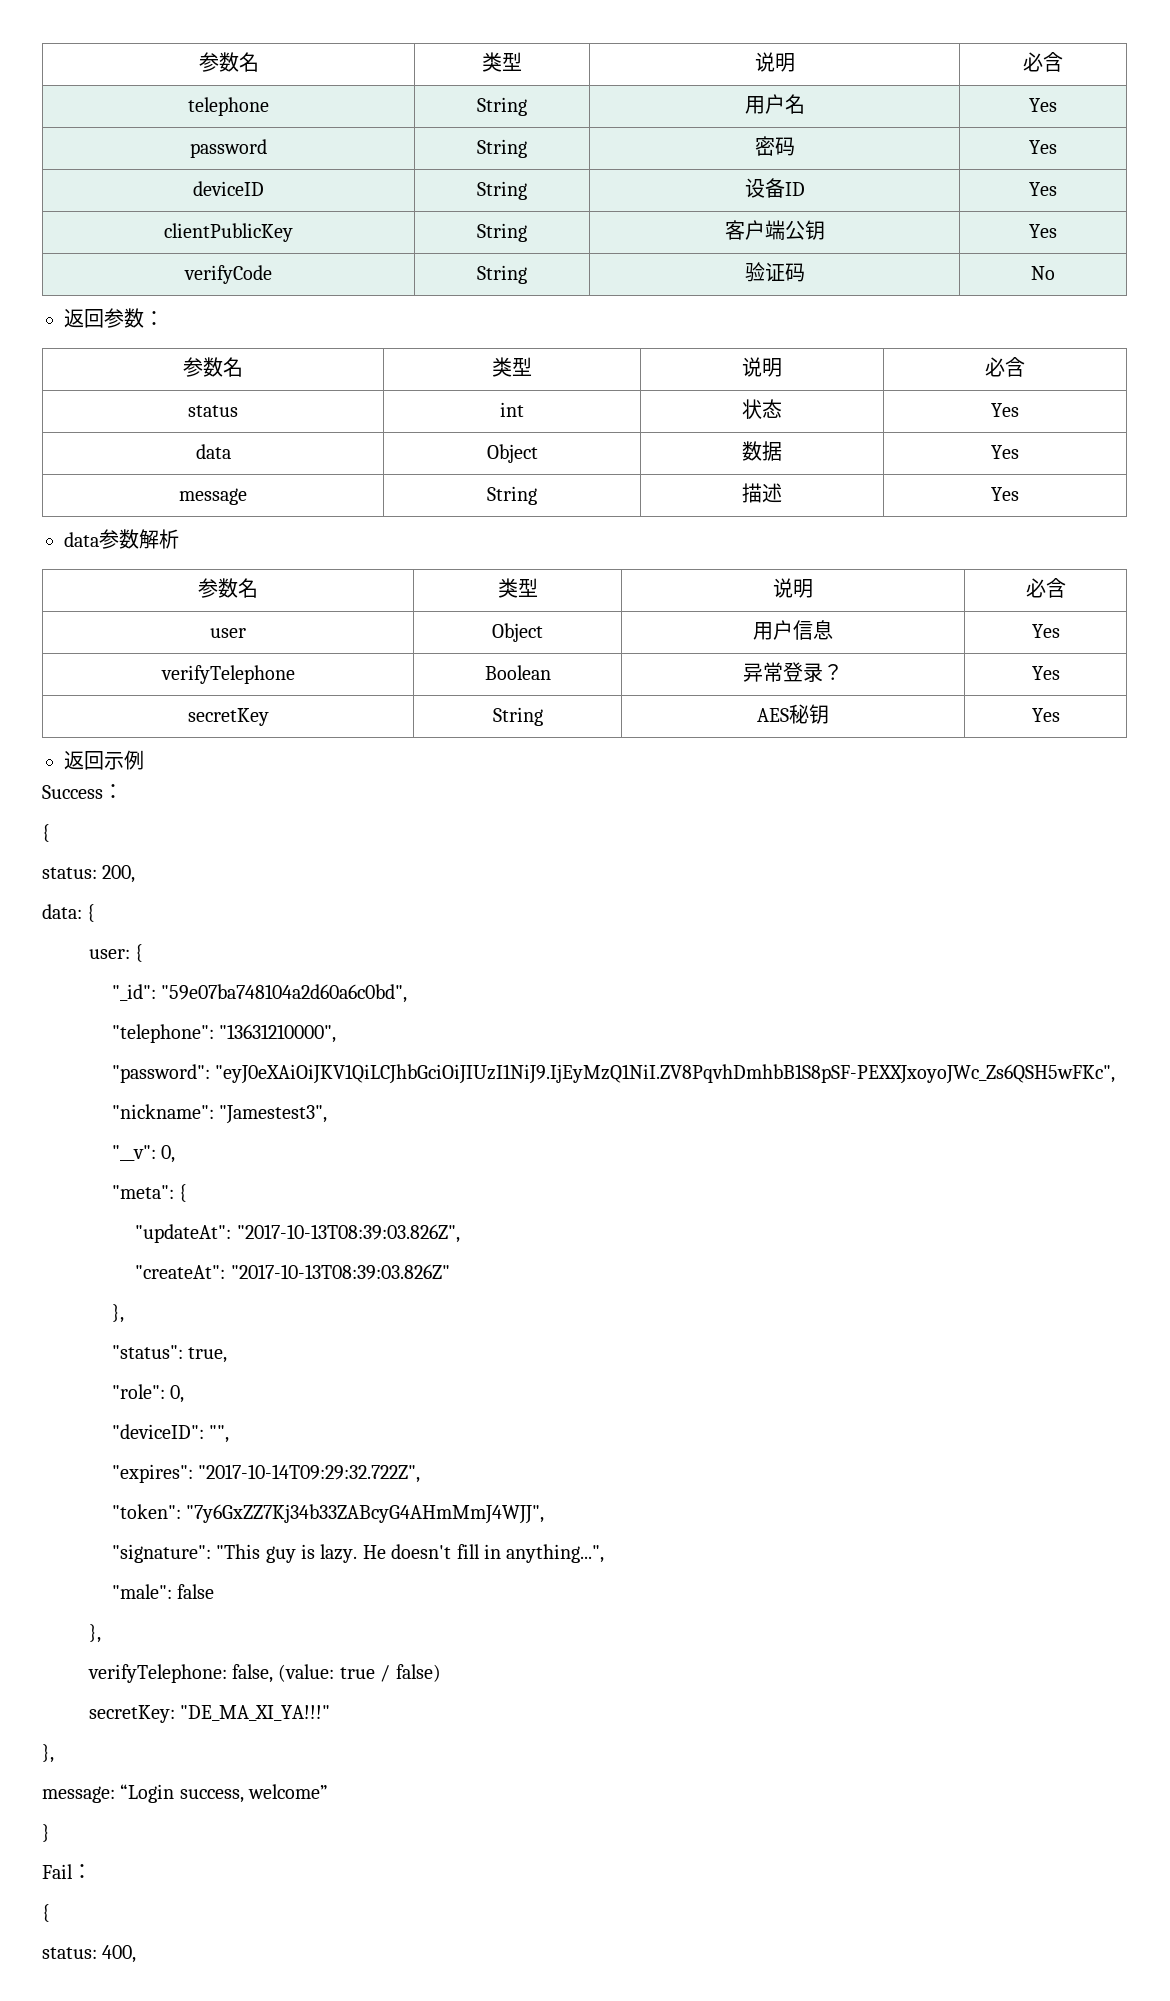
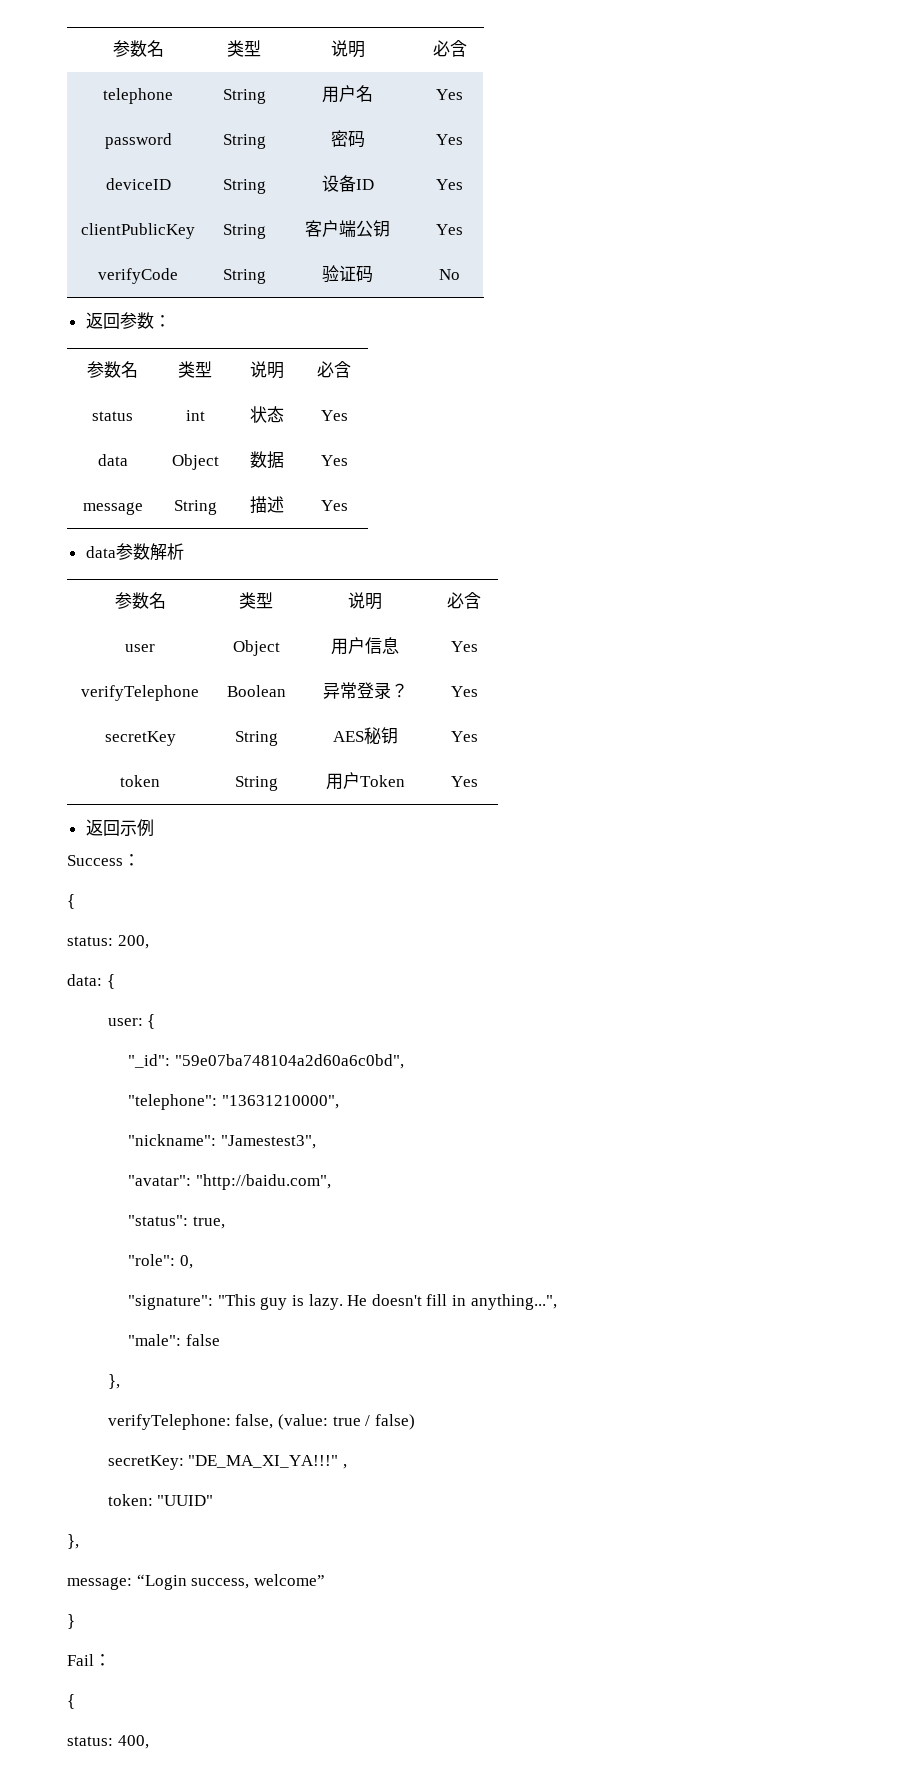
+ token | String | 用户Token | Yes
- "password": "eyJ0eXAiOiJKV1QiLCJhbGciOiJIUzI1NiJ9.IjEyMzQ1NiI.ZV8PqvhDmhbB1S8pSF-PEXXJxoyoJWc_Zs6QSH5wFKc",
- "__v": 0,
- "meta": {
- "updateAt": "2017-10-13T08:39:03.826Z",
- "createAt": "2017-10-13T08:39:03.826Z"
- },
+ "avatar": "http://baidu.com",
  "status": true,
  "role": 0,
- "deviceID": "",
- "expires": "2017-10-14T09:29:32.722Z",
- "token": "7y6GxZZ7Kj34b33ZABcyG4AHmMmJ4WJJ",
- secretKey: "DE_MA_XI_YA!!!"
+ secretKey: "DE_MA_XI_YA!!!" ,
+ token: "UUID"

